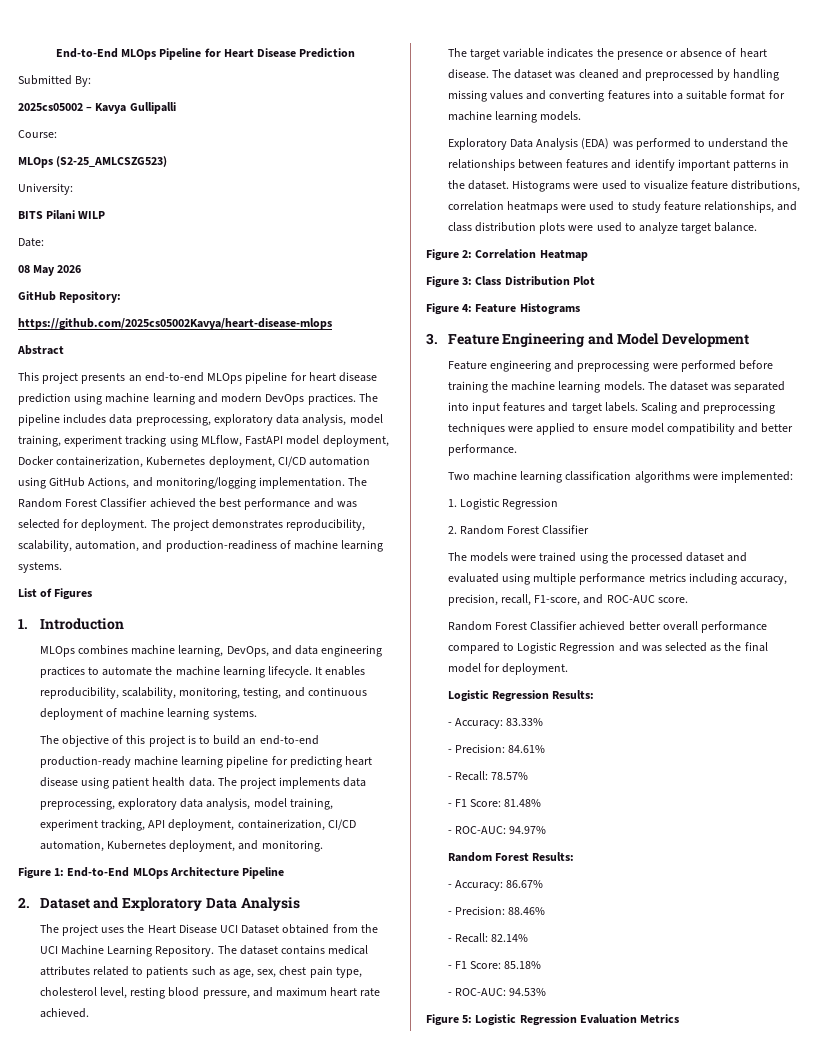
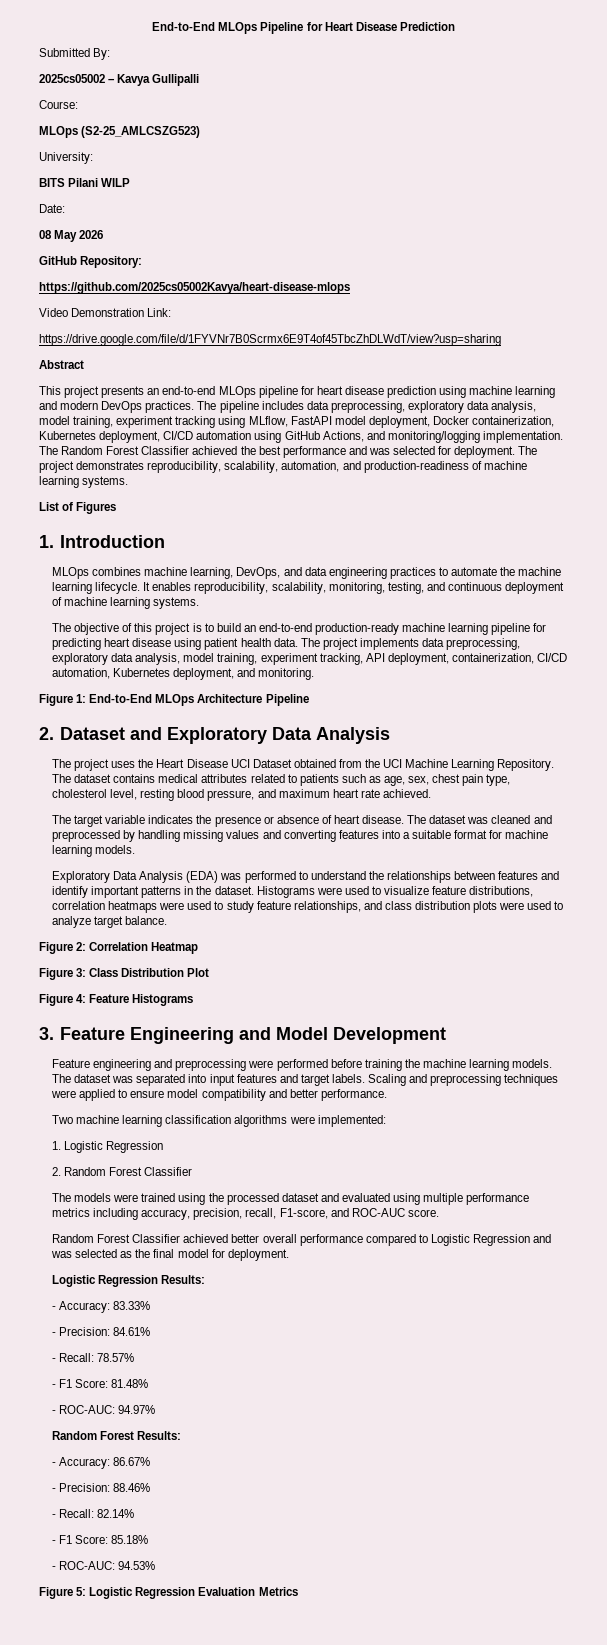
+ Video Demonstration Link:
+ https://drive.google.com/file/d/1FYVNr7B0Scrmx6E9T4of45TbcZhDLWdT/view?usp=sharing

